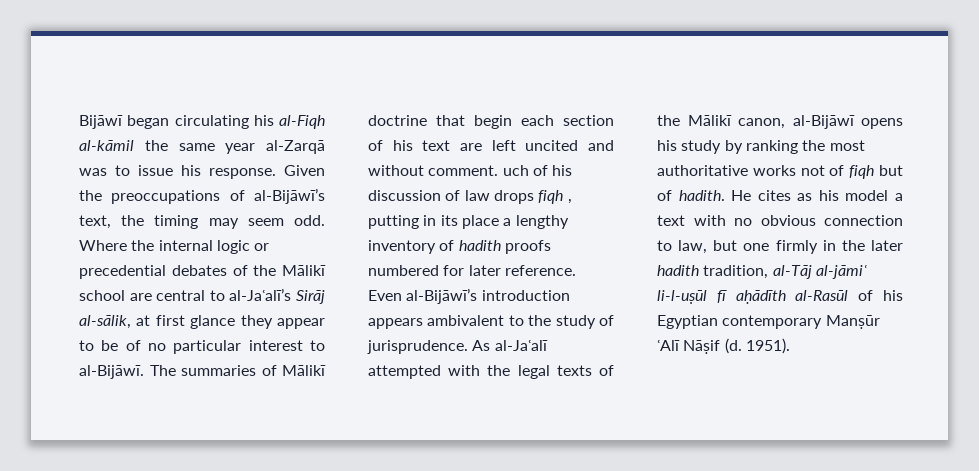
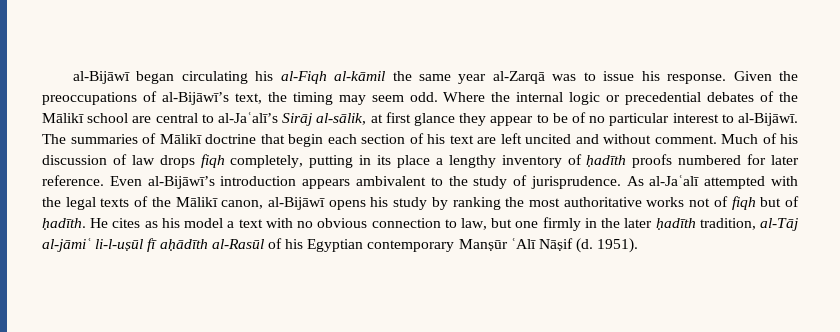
- Bijāwī began circulating his al-Fiqh al-kāmil the same year al-Zarqā was to issue his response.
+ al-Bijāwī began circulating his al-Fiqh al-kāmil the same year al-Zarqā was to issue his response.
- The summaries of Mālikī doctrine that begin each section of his text are left uncited and without comment. uch of his discussion of law drops fiqh , putting in its place a lengthy inventory of hadith proofs numbered for later reference.
+ The summaries of Mālikī doctrine that begin each section of his text are left uncited and without comment. Much of his discussion of law drops fiqh completely, putting in its place a lengthy inventory of ḥadīth proofs numbered for later reference.
- As al-Jaʿalī attempted with the legal texts of the Mālikī canon, al-Bijāwī opens his study by ranking the most authoritative works not of fiqh but of hadith.
+ As al-Jaʿalī attempted with the legal texts of the Mālikī canon, al-Bijāwī opens his study by ranking the most authoritative works not of fiqh but of ḥadīth.
- He cites as his model a text with no obvious connection to law, but one firmly in the later hadith tradition, al-Tāj al-jāmiʿ li-l-uṣūl fī aḥādīth al-Rasūl of his Egyptian contemporary Manṣūr ʿAlī Nāṣif (d.
+ He cites as his model a text with no obvious connection to law, but one firmly in the later ḥadīth tradition, al-Tāj al-jāmiʿ li-l-uṣūl fī aḥādīth al-Rasūl of his Egyptian contemporary Manṣūr ʿAlī Nāṣif (d.

